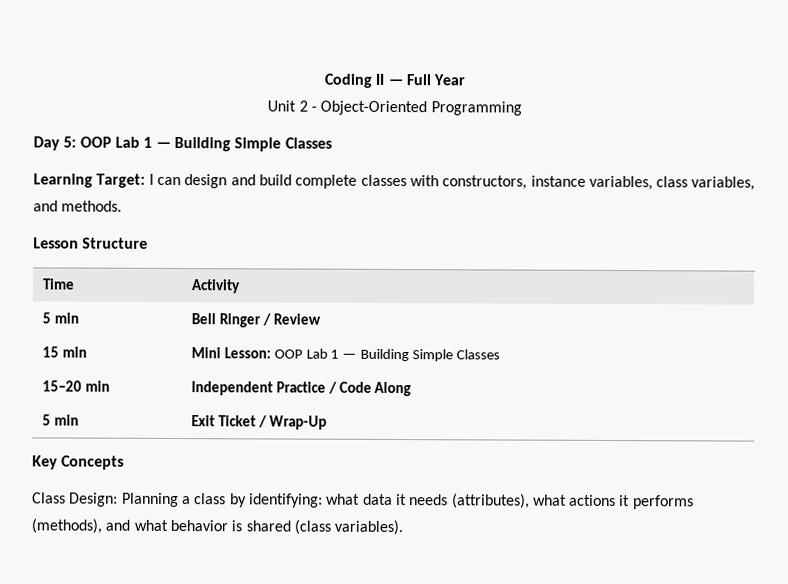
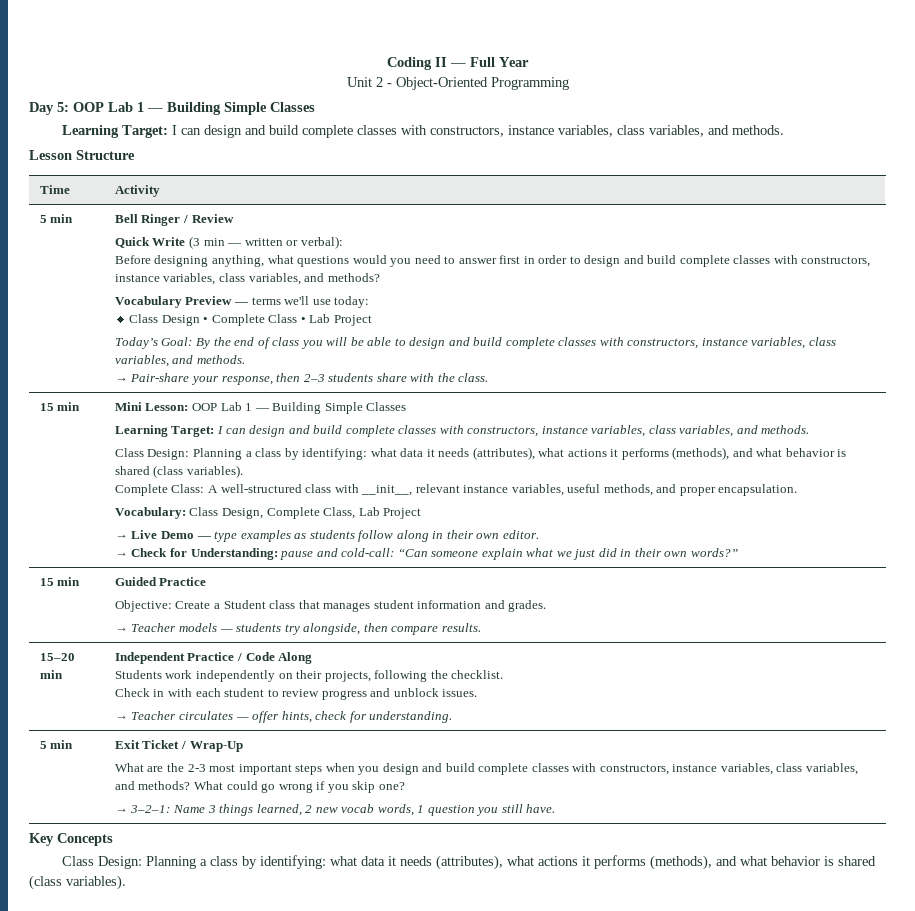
+ Quick Write (3 min — written or verbal):
+ Before designing anything, what questions would you need to answer first in order to design and build complete classes with constructors, instance variables, class variables, and methods?
+ Vocabulary Preview — terms we'll use today:
+ Class Design • Complete Class • Lab Project
+ Today’s Goal: By the end of class you will be able to design and build complete classes with constructors, instance variables, class variables, and methods.
+ → Pair-share your response, then 2–3 students share with the class.
  Mini Lesson: OOP Lab 1 — Building Simple Classes
+ Learning Target: I can design and build complete classes with constructors, instance variables, class variables, and methods.
+ Class Design: Planning a class by identifying: what data it needs (attributes), what actions it performs (methods), and what behavior is shared (class variables).
+ Complete Class: A well-structured class with __init__, relevant instance variables, useful methods, and proper encapsulation.
+ Vocabulary: Class Design, Complete Class, Lab Project
+ → Live Demo — type examples as students follow along in their own editor.
+ → Check for Understanding: pause and cold-call: “Can someone explain what we just did in their own words?”
+ 15 min | Guided Practice
+ Objective: Create a Student class that manages student information and grades.
+ → Teacher models — students try alongside, then compare results.
  15–20 min | Independent Practice / Code Along
+ Students work independently on their projects, following the checklist.
+ Check in with each student to review progress and unblock issues.
+ → Teacher circulates — offer hints, check for understanding.
+ What are the 2-3 most important steps when you design and build complete classes with constructors, instance variables, class variables, and methods? What could go wrong if you skip one?
+ → 3–2–1: Name 3 things learned, 2 new vocab words, 1 question you still have.

